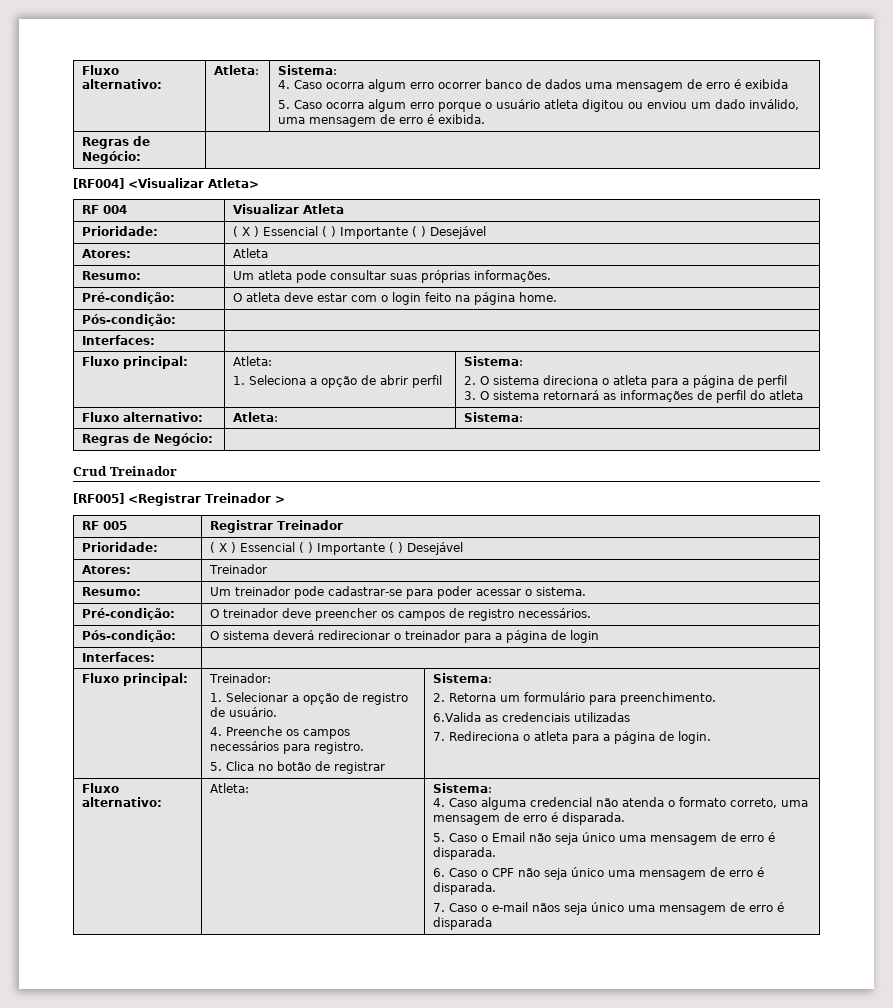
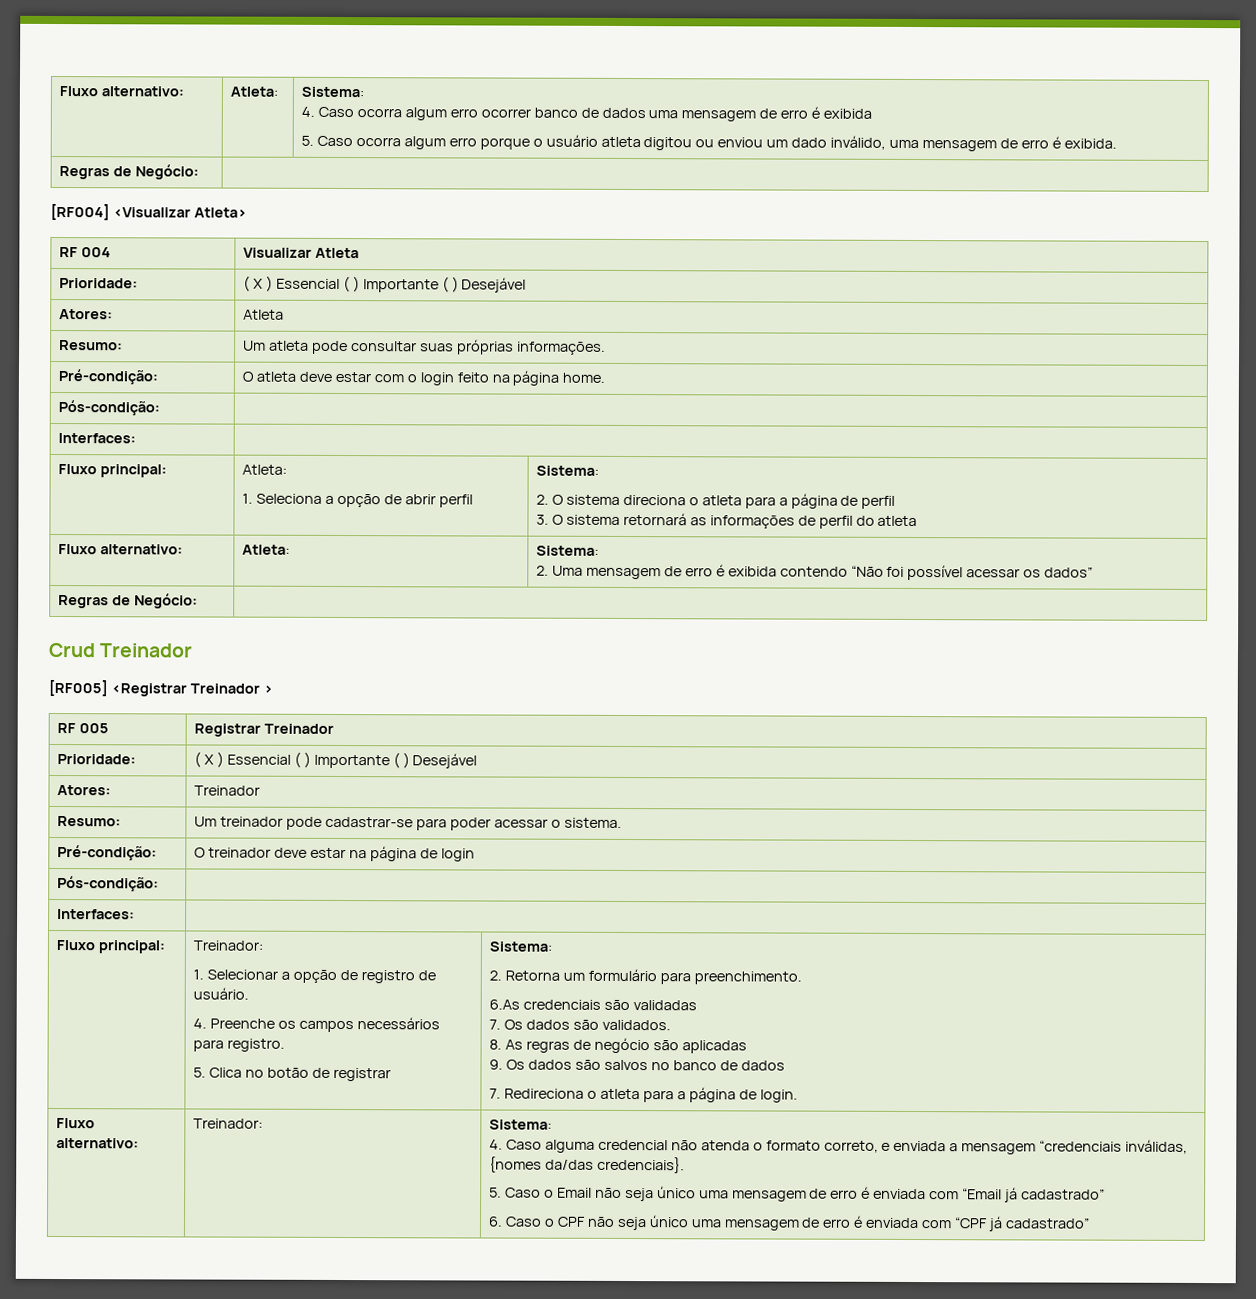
  Fluxo principal: | Atleta:
  1. Seleciona a opção de abrir perfil | Sistema:
  2. O sistema direciona o atleta para a página de perfil
  3. O sistema retornará as informações de perfil do atleta
  Fluxo alternativo: | Atleta: | Sistema:
+ 2. Uma mensagem de erro é exibida contendo “Não foi possível acessar os dados”
- Pré-condição: | O treinador deve preencher os campos de registro necessários.
- Pós-condição: | O sistema deverá redirecionar o treinador para a página de login
+ Pré-condição: | O treinador deve estar na página de login
+ Pós-condição: |
- 6.Valida as credenciais utilizadas
+ 6.As credenciais são validadas
+ 7. Os dados são validados.
+ 8. As regras de negócio são aplicadas
+ 9. Os dados são salvos no banco de dados
  7. Redireciona o atleta para a página de login.
- Fluxo alternativo: | Atleta:
+ Fluxo alternativo: | Treinador:
- 4. Caso alguma credencial não atenda o formato correto, uma mensagem de erro é disparada.
+ 4. Caso alguma credencial não atenda o formato correto, e enviada a mensagem “credenciais inválidas, {nomes da/das credenciais}.
- 5. Caso o Email não seja único uma mensagem de erro é disparada.
+ 5. Caso o Email não seja único uma mensagem de erro é enviada com “Email já cadastrado”
- 6. Caso o CPF não seja único uma mensagem de erro é disparada.
- 7. Caso o e-mail nãos seja único uma mensagem de erro é disparada
+ 6. Caso o CPF não seja único uma mensagem de erro é enviada com “CPF já cadastrado”

